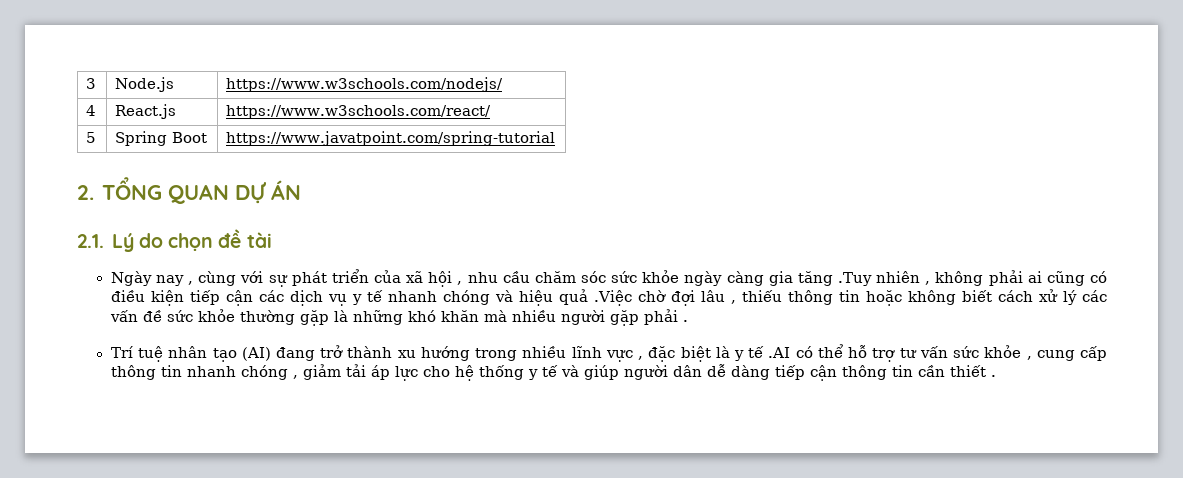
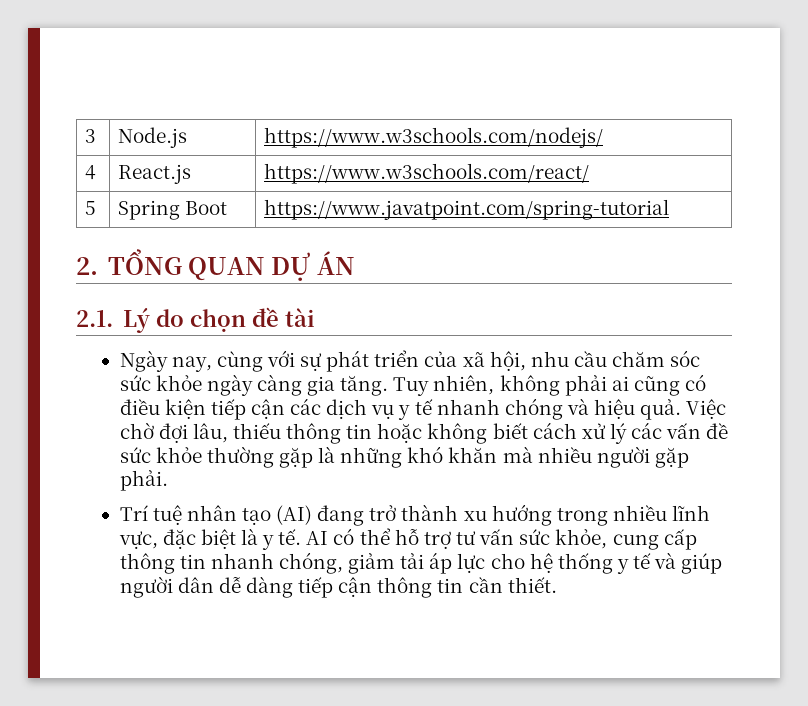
- Ngày nay , cùng với sự phát triển của xã hội , nhu cầu chăm sóc sức khỏe ngày càng gia tăng .Tuy nhiên , không phải ai cũng có điều kiện tiếp cận các dịch vụ y tế nhanh chóng và hiệu quả .Việc chờ đợi lâu , thiếu thông tin hoặc không biết cách xử lý các vấn đề sức khỏe thường gặp là những khó khăn mà nhiều người gặp phải .
+ Ngày nay, cùng với sự phát triển của xã hội, nhu cầu chăm sóc sức khỏe ngày càng gia tăng. Tuy nhiên, không phải ai cũng có điều kiện tiếp cận các dịch vụ y tế nhanh chóng và hiệu quả. Việc chờ đợi lâu, thiếu thông tin hoặc không biết cách xử lý các vấn đề sức khỏe thường gặp là những khó khăn mà nhiều người gặp phải.
- Trí tuệ nhân tạo (AI) đang trở thành xu hướng trong nhiều lĩnh vực , đặc biệt là y tế .AI có thể hỗ trợ tư vấn sức khỏe , cung cấp thông tin nhanh chóng , giảm tải áp lực cho hệ thống y tế và giúp người dân dễ dàng tiếp cận thông tin cần thiết .
+ Trí tuệ nhân tạo (AI) đang trở thành xu hướng trong nhiều lĩnh vực, đặc biệt là y tế. AI có thể hỗ trợ tư vấn sức khỏe, cung cấp thông tin nhanh chóng, giảm tải áp lực cho hệ thống y tế và giúp người dân dễ dàng tiếp cận thông tin cần thiết.

